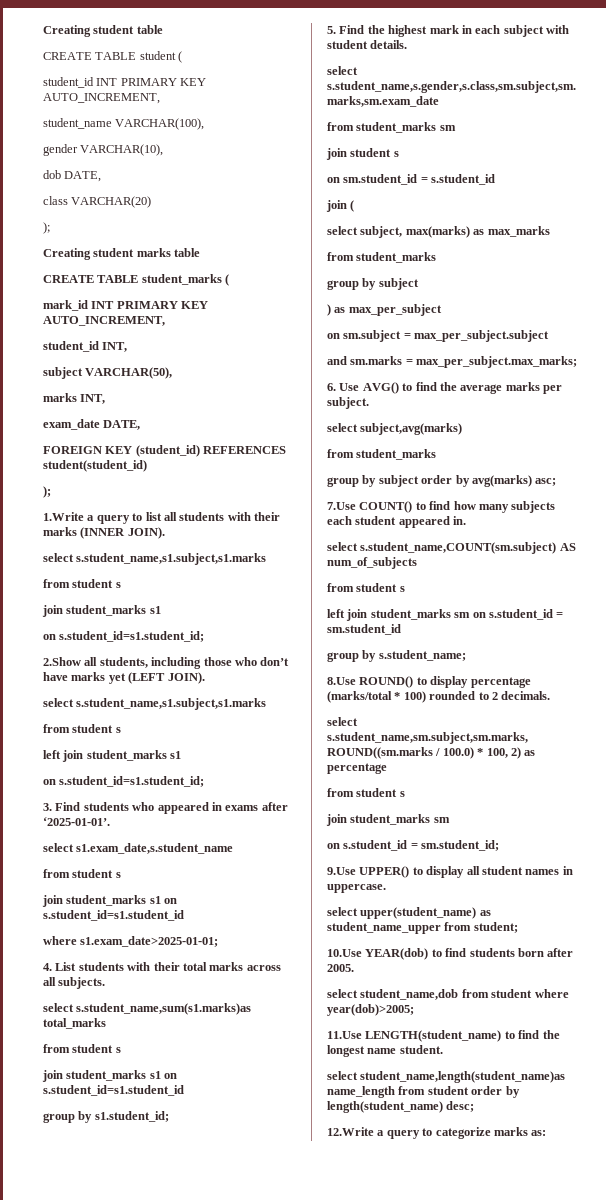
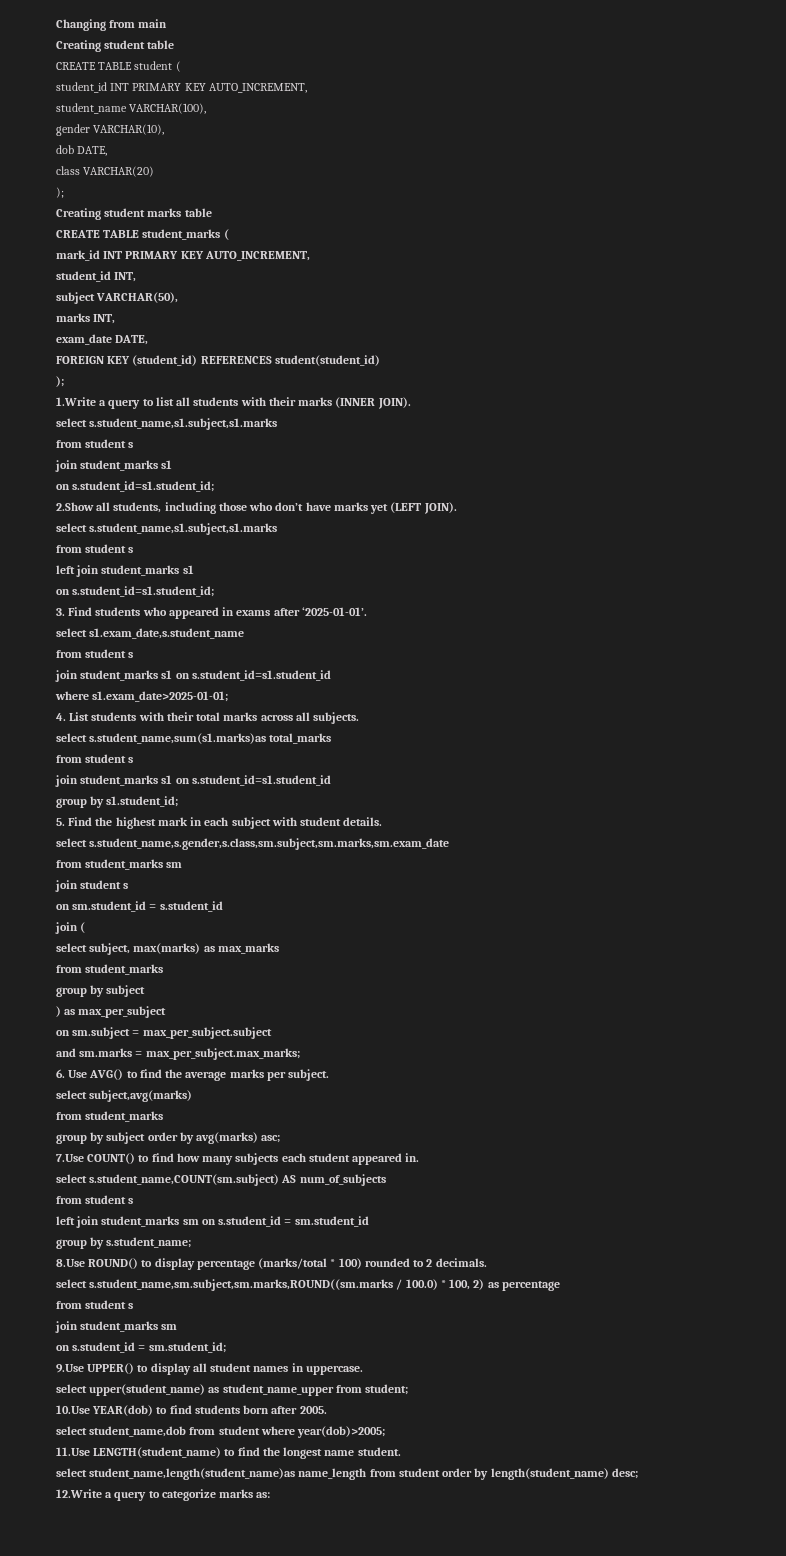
+ Changing from main

